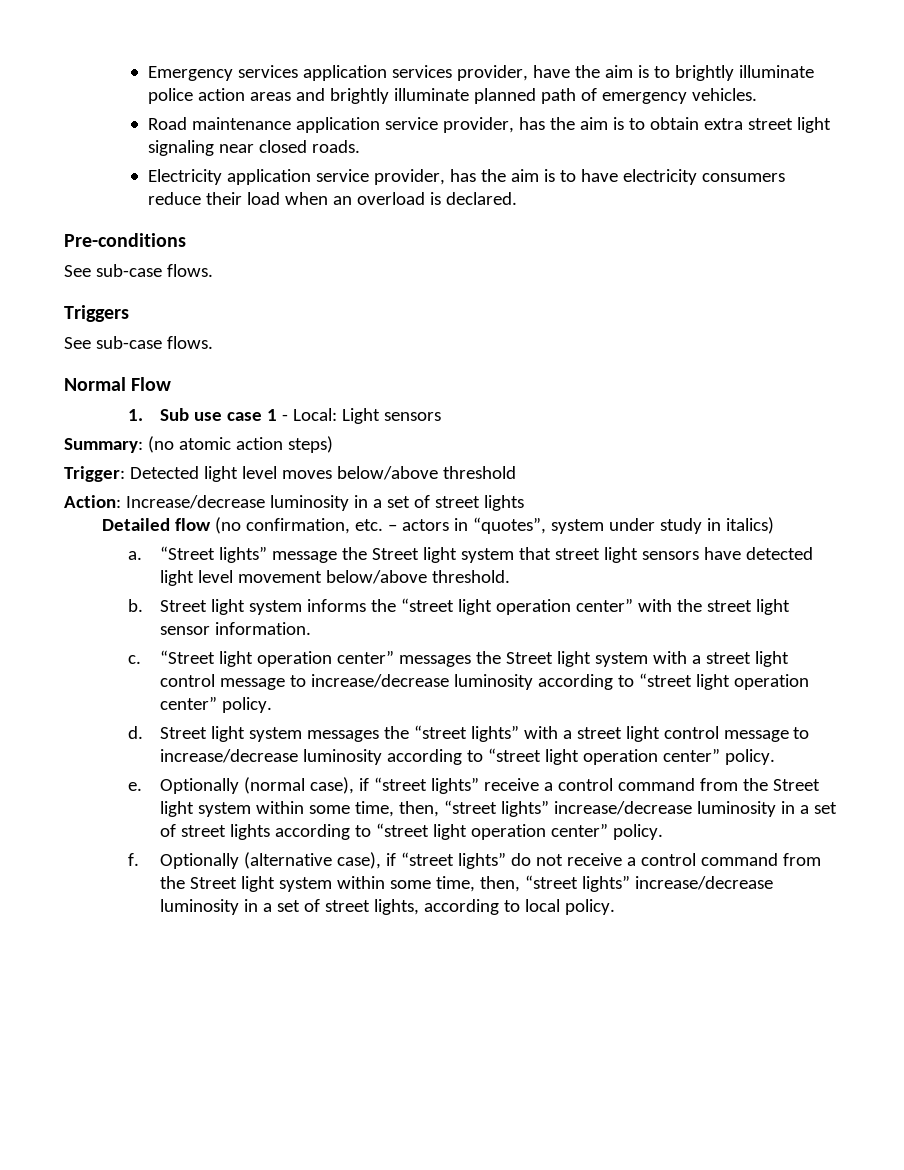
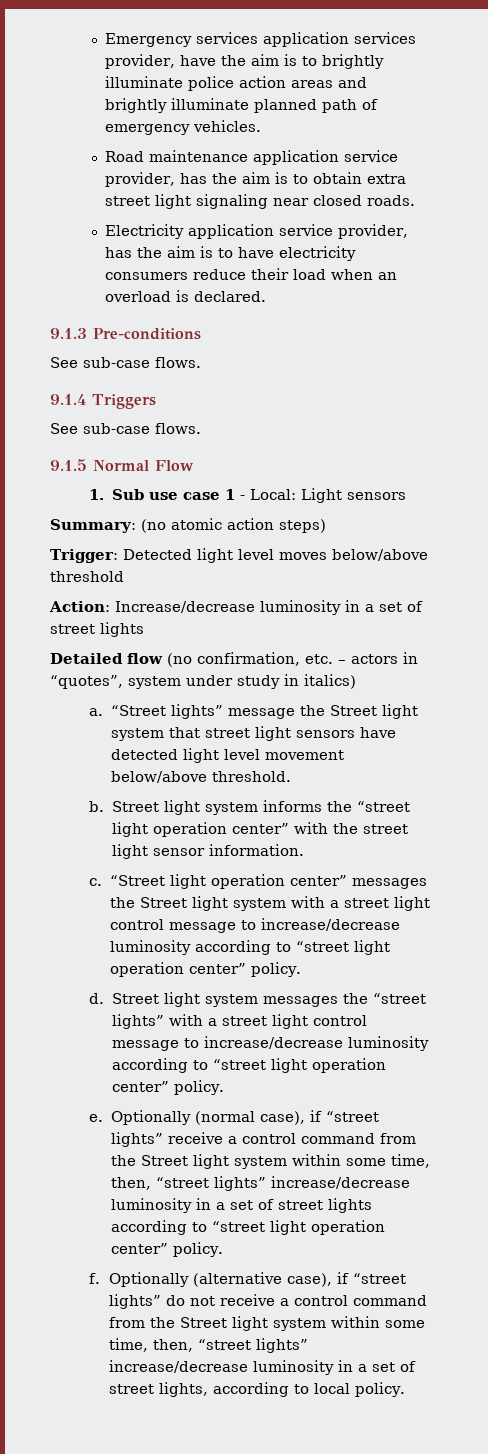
- Pre-conditions
+ 9.1.3 Pre-conditions
- Triggers
+ 9.1.4 Triggers
- Normal Flow
+ 9.1.5 Normal Flow

